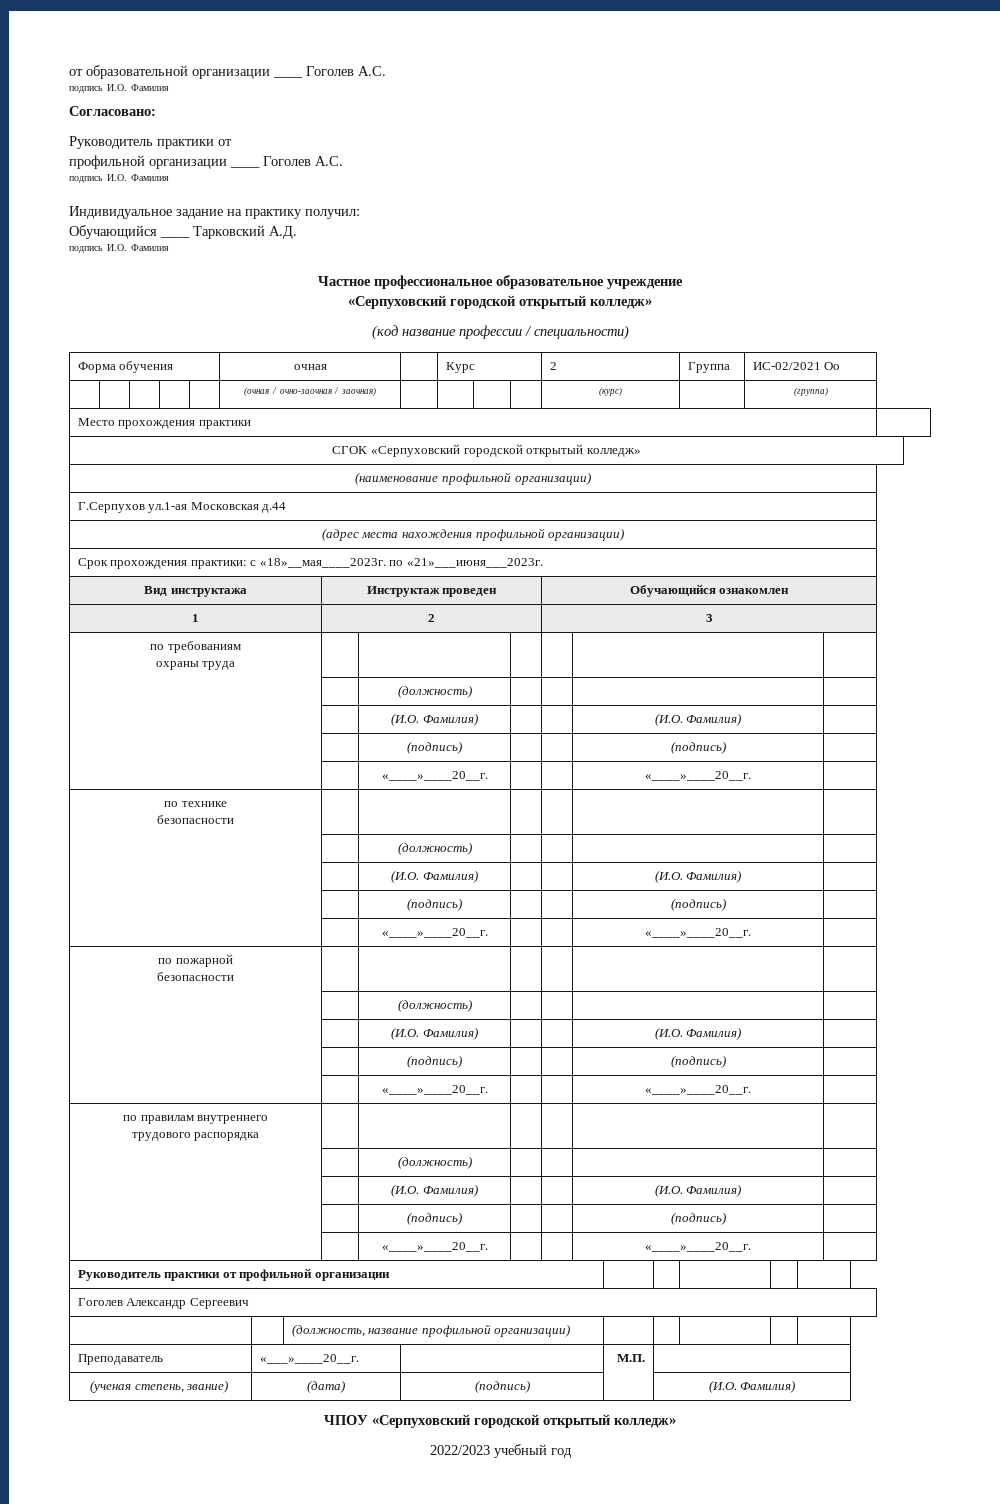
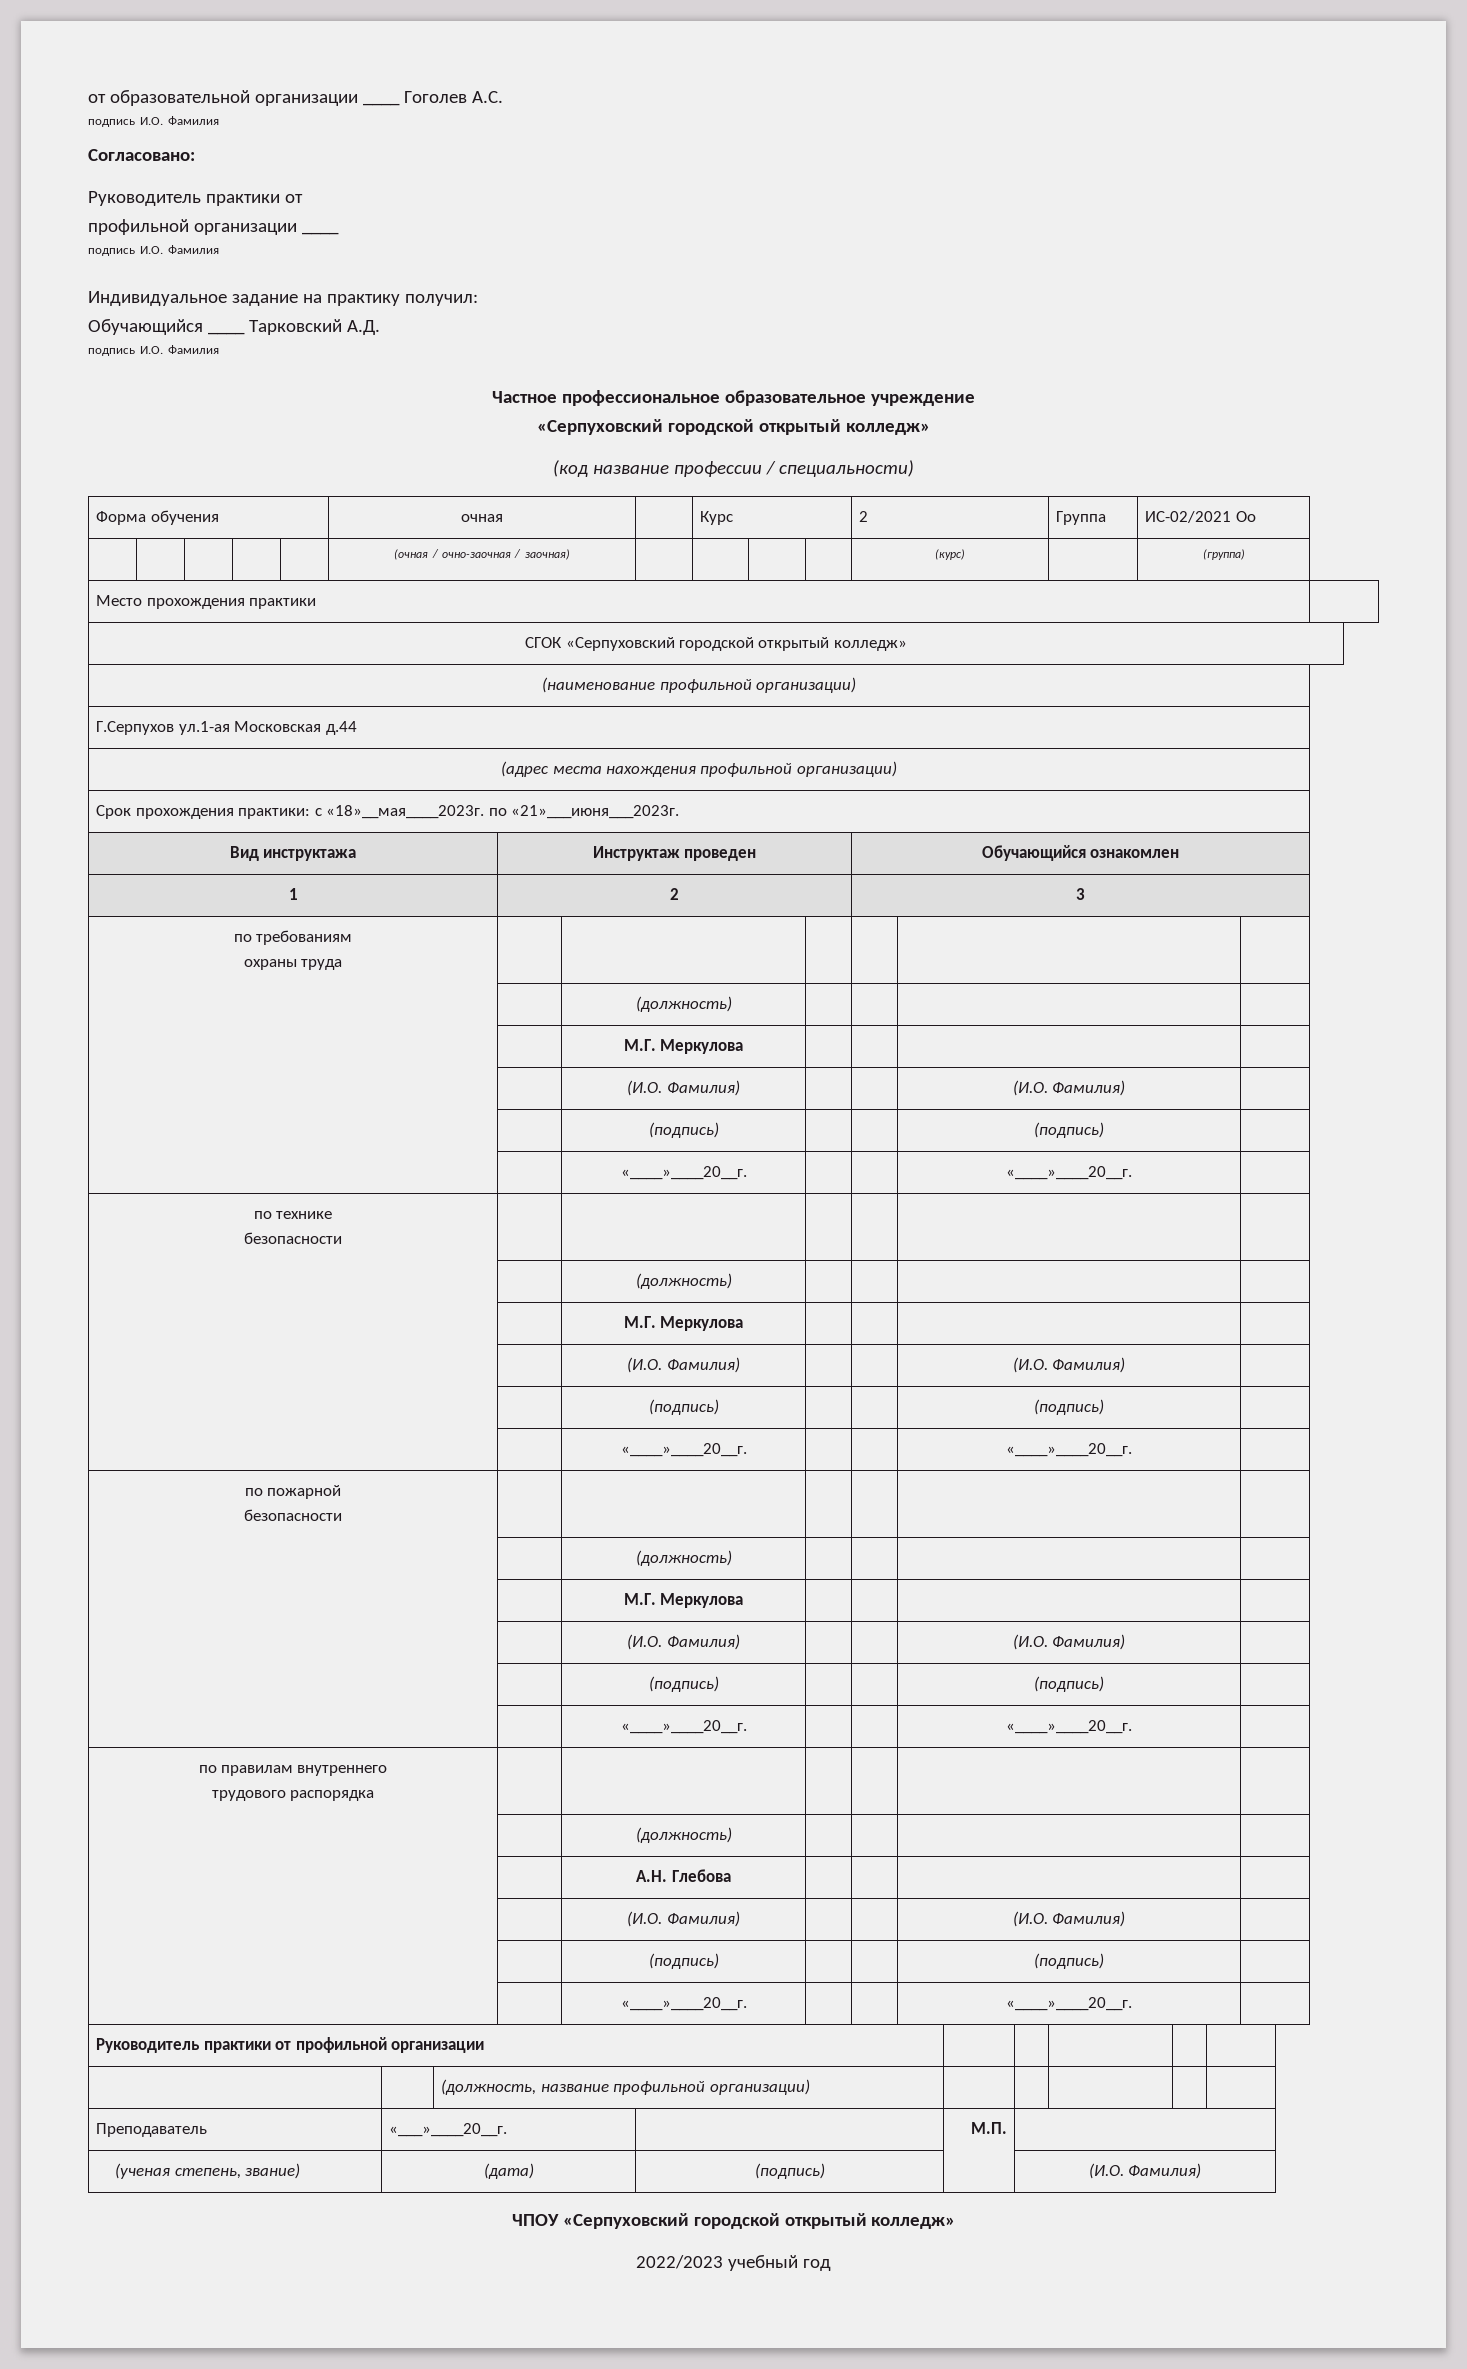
- профильной организации ____ Гоголев А.С.
+ профильной организации ____
  по требованиям
  охраны труда | | | | | |
  | | (должность) | | | |
+ | | М.Г. Меркулова | | | |
  по технике
  безопасности | | | | | |
  | | (должность) | | | |
+ | | М.Г. Меркулова | | | |
  по пожарной
  безопасности | | | | | |
  | | (должность) | | | |
+ | | М.Г. Меркулова | | | |
+ | | А.Н. Глебова | | | |
- Гоголев Александр Сергеевич

